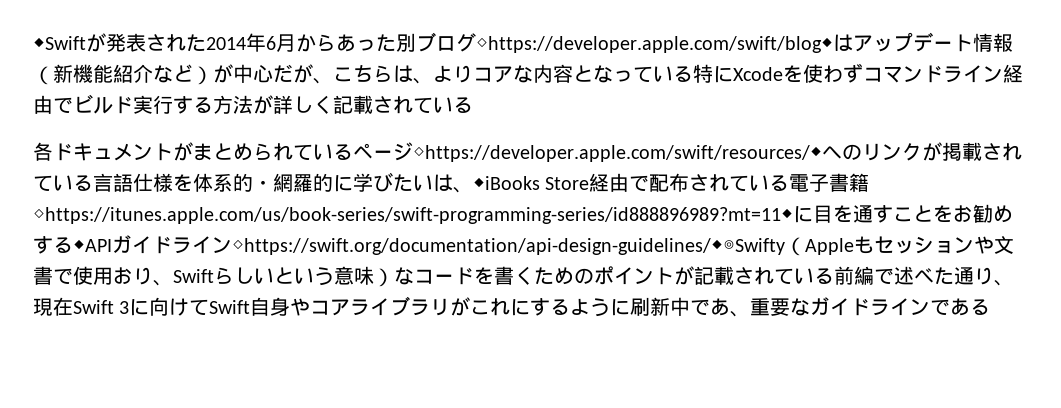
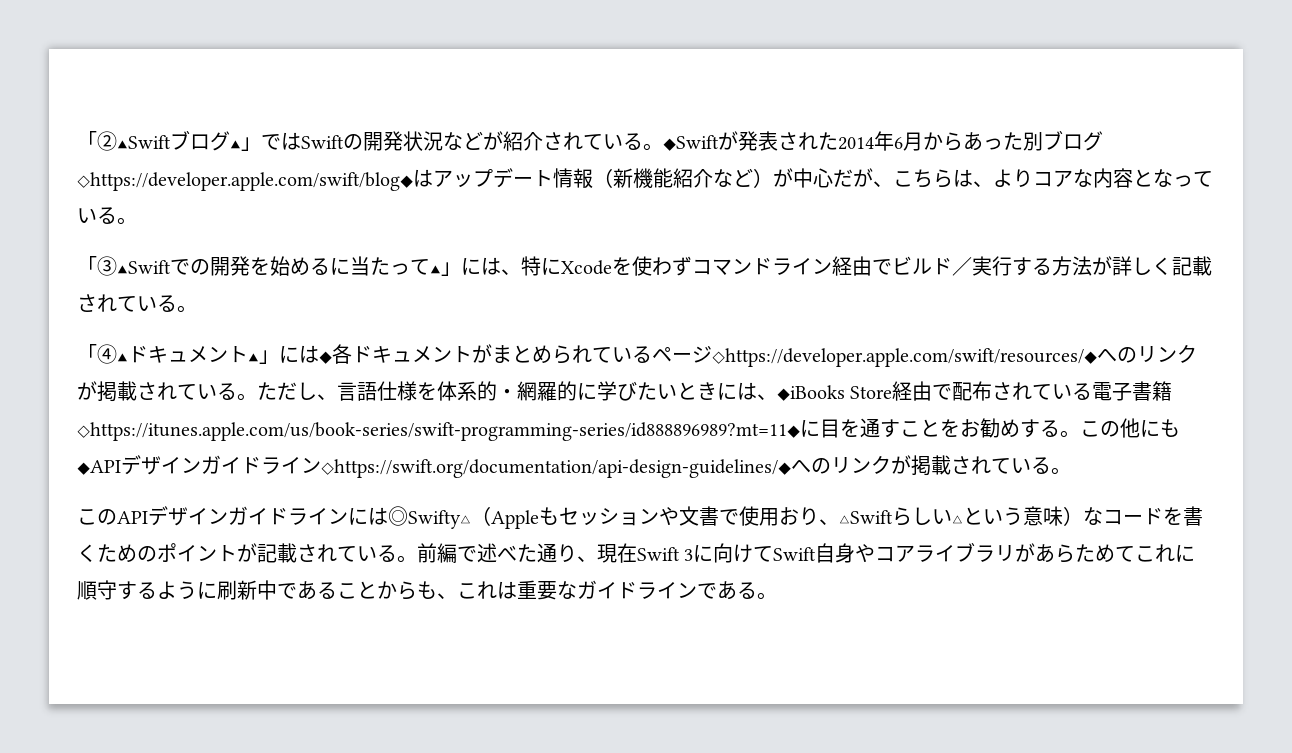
+ 「②▲Swiftブログ▲」ではSwiftの開発状況などが紹介されている。
- ◆Swiftが発表された2014年6月からあった別ブログ◇https://developer.apple.com/swift/blog◆はアップデート情報（新機能紹介など）が中心だが、こちらは、よりコアな内容となっている特にXcodeを使わずコマンドライン経由でビルド実行する方法が詳しく記載されている
- 各ドキュメントがまとめられているページ◇https://developer.apple.com/swift/resources/◆へのリンクが掲載されている言語仕様を体系的・網羅的に学びたいは、◆iBooks Store経由で配布されている電子書籍◇https://itunes.apple.com/us/book-series/swift-programming-series/id888896989?mt=11◆に目を通すことをお勧めする◆APIガイドライン◇https://swift.org/documentation/api-design-guidelines/◆◎Swifty（Appleもセッションや文書で使用おり、Swiftらしいという意味）なコードを書くためのポイントが記載されている前編で述べた通り、現在Swift 3に向けてSwift自身やコアライブラリがこれにするように刷新中であ、重要なガイドラインである
+ ◆Swiftが発表された2014年6月からあった別ブログ◇https://developer.apple.com/swift/blog◆はアップデート情報（新機能紹介など）が中心だが、こちらは、よりコアな内容となっている。
+ 「③▲Swiftでの開発を始めるに当たって▲」には、特にXcodeを使わずコマンドライン経由でビルド／実行する方法が詳しく記載されている。
+ 「④▲ドキュメント▲」には◆各ドキュメントがまとめられているページ◇https://developer.apple.com/swift/resources/◆へのリンクが掲載されている。ただし、言語仕様を体系的・網羅的に学びたいときには、◆iBooks Store経由で配布されている電子書籍◇https://itunes.apple.com/us/book-series/swift-programming-series/id888896989?mt=11◆に目を通すことをお勧めする。この他にも◆APIデザインガイドライン◇https://swift.org/documentation/api-design-guidelines/◆へのリンクが掲載されている。
+ このAPIデザインガイドラインには◎Swifty△（Appleもセッションや文書で使用おり、△Swiftらしい△という意味）なコードを書くためのポイントが記載されている。前編で述べた通り、現在Swift 3に向けてSwift自身やコアライブラリがあらためてこれに順守するように刷新中であることからも、これは重要なガイドラインである。

